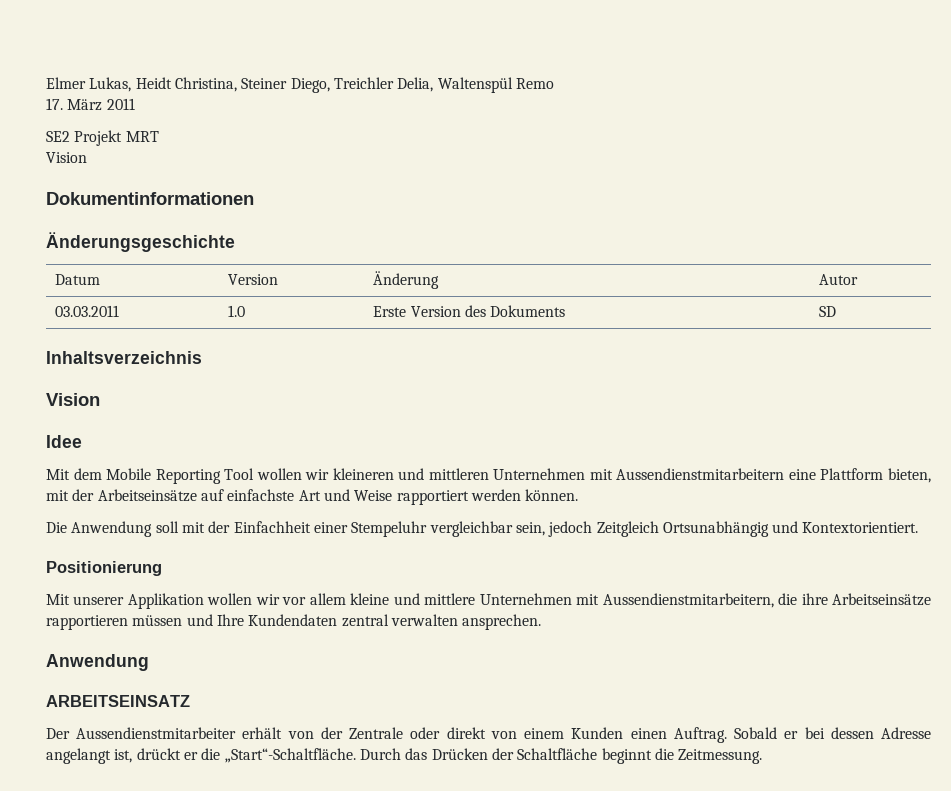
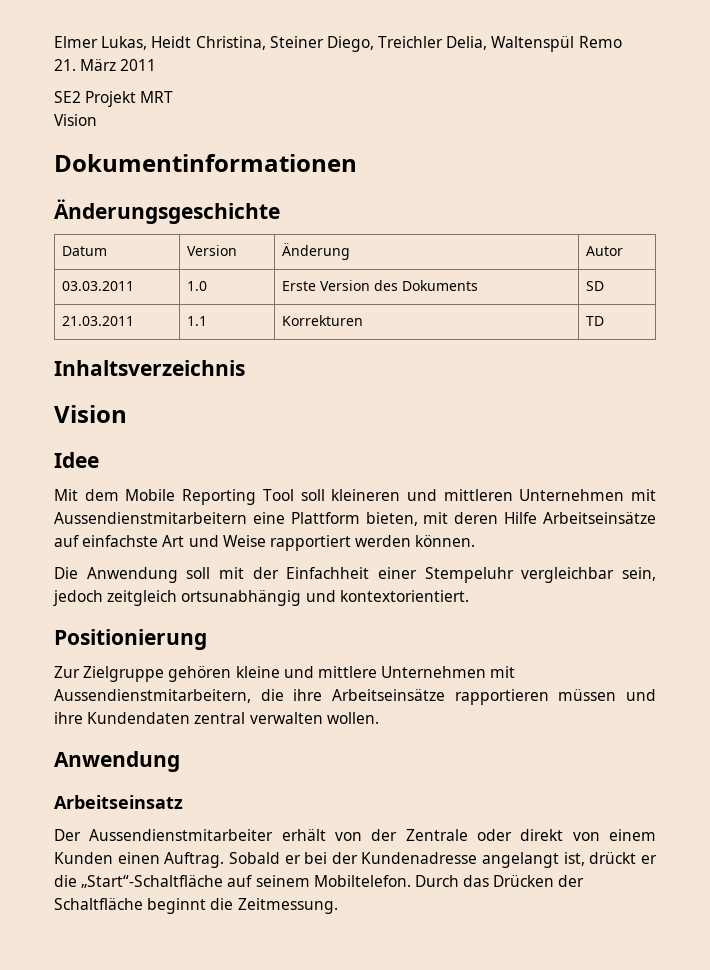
- 17. März 2011
+ 21. März 2011
+ 21.03.2011 | 1.1 | Korrekturen | TD
- Mit dem Mobile Reporting Tool wollen wir kleineren und mittleren Unternehmen mit Aussendienstmitarbeitern eine Plattform bieten, mit der Arbeitseinsätze auf einfachste Art und Weise rapportiert werden können.
+ Mit dem Mobile Reporting Tool soll kleineren und mittleren Unternehmen mit Aussendienstmitarbeitern eine Plattform bieten, mit deren Hilfe Arbeitseinsätze auf einfachste Art und Weise rapportiert werden können.
- Die Anwendung soll mit der Einfachheit einer Stempeluhr vergleichbar sein, jedoch Zeitgleich Ortsunabhängig und Kontextorientiert.
+ Die Anwendung soll mit der Einfachheit einer Stempeluhr vergleichbar sein, jedoch zeitgleich ortsunabhängig und kontextorientiert.
  Positionierung
- Mit unserer Applikation wollen wir vor allem kleine und mittlere Unternehmen mit Aussendienstmitarbeitern, die ihre Arbeitseinsätze rapportieren müssen und Ihre Kundendaten zentral verwalten ansprechen.
+ Zur Zielgruppe gehören kleine und mittlere Unternehmen mit Aussendienstmitarbeitern, die ihre Arbeitseinsätze rapportieren müssen und ihre Kundendaten zentral verwalten wollen.
- ARBEITSEINSATZ
+ Arbeitseinsatz
- Sobald er bei dessen Adresse angelangt ist, drückt er die „Start“-Schaltfläche.
+ Sobald er bei der Kundenadresse angelangt ist, drückt er die „Start“-Schaltfläche auf seinem Mobiltelefon.

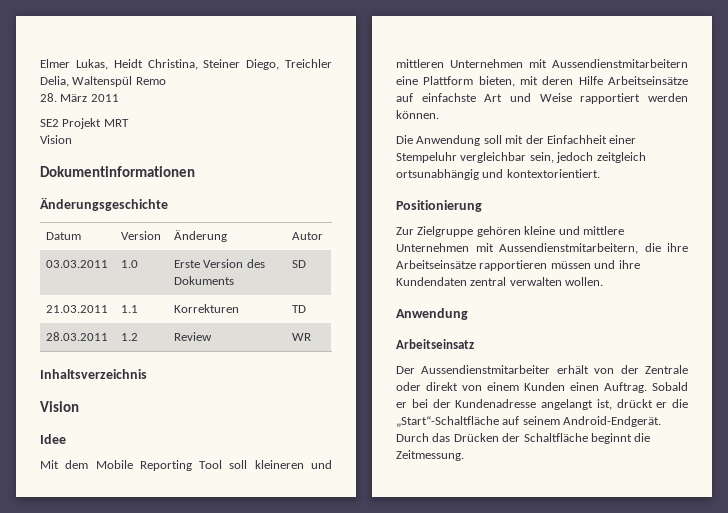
- 21. März 2011
+ 28. März 2011
+ 28.03.2011 | 1.2 | Review | WR
- Sobald er bei der Kundenadresse angelangt ist, drückt er die „Start“-Schaltfläche auf seinem Mobiltelefon.
+ Sobald er bei der Kundenadresse angelangt ist, drückt er die „Start“-Schaltfläche auf seinem Android-Endgerät.

